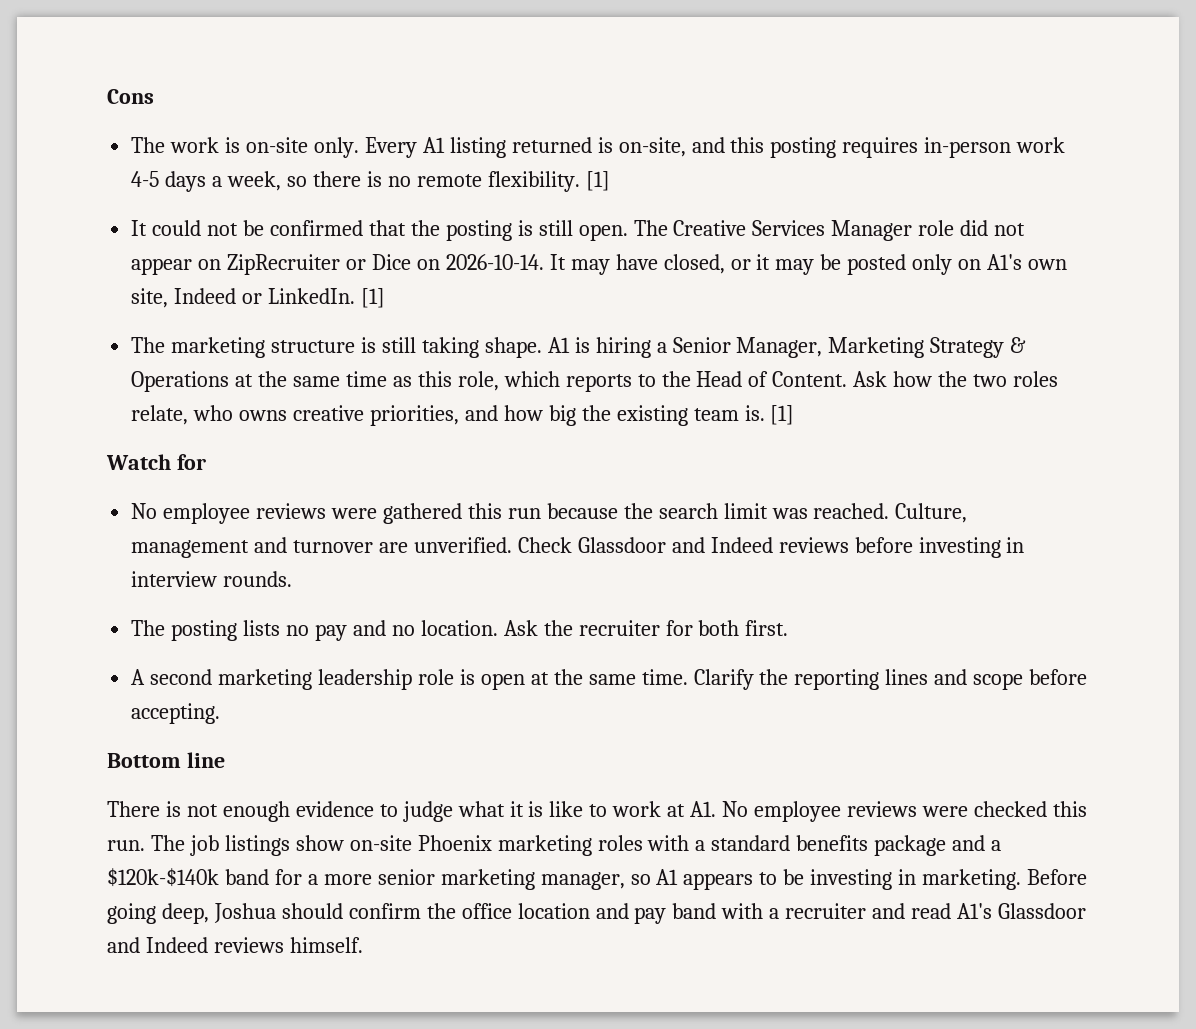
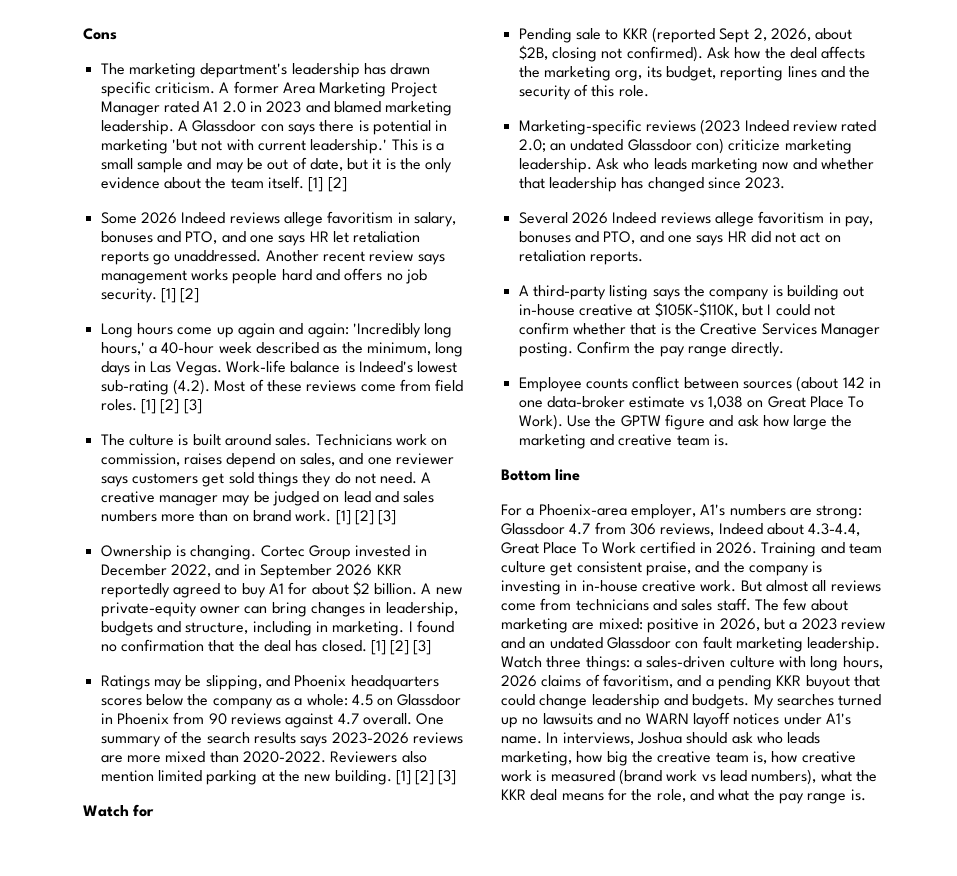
- The work is on-site only. Every A1 listing returned is on-site, and this posting requires in-person work 4-5 days a week, so there is no remote flexibility. [1]
- It could not be confirmed that the posting is still open. The Creative Services Manager role did not appear on ZipRecruiter or Dice on 2026-10-14. It may have closed, or it may be posted only on A1's own site, Indeed or LinkedIn. [1]
- The marketing structure is still taking shape. A1 is hiring a Senior Manager, Marketing Strategy & Operations at the same time as this role, which reports to the Head of Content. Ask how the two roles relate, who owns creative priorities, and how big the existing team is. [1]
+ The marketing department's leadership has drawn specific criticism. A former Area Marketing Project Manager rated A1 2.0 in 2023 and blamed marketing leadership. A Glassdoor con says there is potential in marketing 'but not with current leadership.' This is a small sample and may be out of date, but it is the only evidence about the team itself. [1] [2]
+ Some 2026 Indeed reviews allege favoritism in salary, bonuses and PTO, and one says HR let retaliation reports go unaddressed. Another recent review says management works people hard and offers no job security. [1] [2]
+ Long hours come up again and again: 'Incredibly long hours,' a 40-hour week described as the minimum, long days in Las Vegas. Work-life balance is Indeed's lowest sub-rating (4.2). Most of these reviews come from field roles. [1] [2] [3]
+ The culture is built around sales. Technicians work on commission, raises depend on sales, and one reviewer says customers get sold things they do not need. A creative manager may be judged on lead and sales numbers more than on brand work. [1] [2] [3]
+ Ownership is changing. Cortec Group invested in December 2022, and in September 2026 KKR reportedly agreed to buy A1 for about $2 billion. A new private-equity owner can bring changes in leadership, budgets and structure, including in marketing. I found no confirmation that the deal has closed. [1] [2] [3]
+ Ratings may be slipping, and Phoenix headquarters scores below the company as a whole: 4.5 on Glassdoor in Phoenix from 90 reviews against 4.7 overall. One summary of the search results says 2023-2026 reviews are more mixed than 2020-2022. Reviewers also mention limited parking at the new building. [1] [2] [3]
- No employee reviews were gathered this run because the search limit was reached. Culture, management and turnover are unverified. Check Glassdoor and Indeed reviews before investing in interview rounds.
- The posting lists no pay and no location. Ask the recruiter for both first.
- A second marketing leadership role is open at the same time. Clarify the reporting lines and scope before accepting.
+ Pending sale to KKR (reported Sept 2, 2026, about $2B, closing not confirmed). Ask how the deal affects the marketing org, its budget, reporting lines and the security of this role.
+ Marketing-specific reviews (2023 Indeed review rated 2.0; an undated Glassdoor con) criticize marketing leadership. Ask who leads marketing now and whether that leadership has changed since 2023.
+ Several 2026 Indeed reviews allege favoritism in pay, bonuses and PTO, and one says HR did not act on retaliation reports.
+ A third-party listing says the company is building out in-house creative at $105K-$110K, but I could not confirm whether that is the Creative Services Manager posting. Confirm the pay range directly.
+ Employee counts conflict between sources (about 142 in one data-broker estimate vs 1,038 on Great Place To Work). Use the GPTW figure and ask how large the marketing and creative team is.
  Bottom line
- There is not enough evidence to judge what it is like to work at A1. No employee reviews were checked this run. The job listings show on-site Phoenix marketing roles with a standard benefits package and a $120k-$140k band for a more senior marketing manager, so A1 appears to be investing in marketing. Before going deep, Joshua should confirm the office location and pay band with a recruiter and read A1's Glassdoor and Indeed reviews himself.
+ For a Phoenix-area employer, A1's numbers are strong: Glassdoor 4.7 from 306 reviews, Indeed about 4.3-4.4, Great Place To Work certified in 2026. Training and team culture get consistent praise, and the company is investing in in-house creative work. But almost all reviews come from technicians and sales staff. The few about marketing are mixed: positive in 2026, but a 2023 review and an undated Glassdoor con fault marketing leadership. Watch three things: a sales-driven culture with long hours, 2026 claims of favoritism, and a pending KKR buyout that could change leadership and budgets. My searches turned up no lawsuits and no WARN layoff notices under A1's name. In interviews, Joshua should ask who leads marketing, how big the creative team is, how creative work is measured (brand work vs lead numbers), what the KKR deal means for the role, and what the pay range is.

